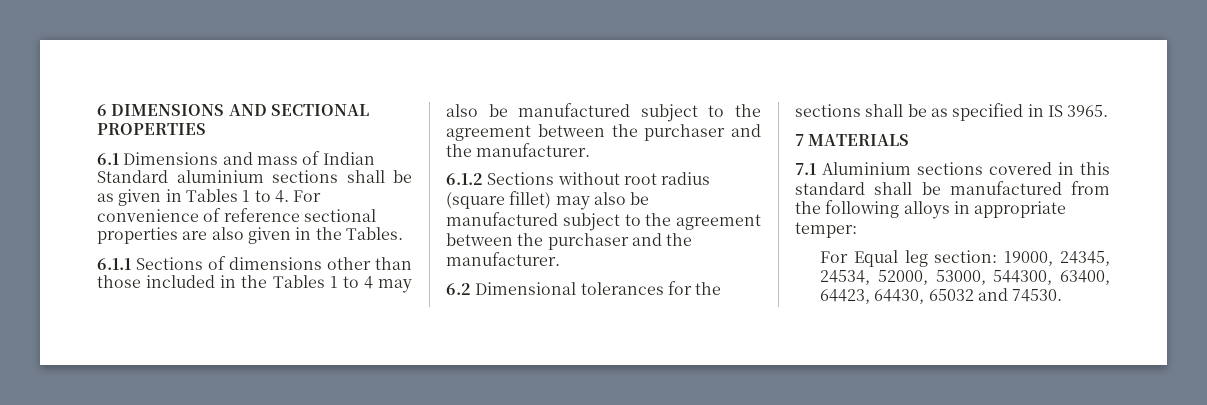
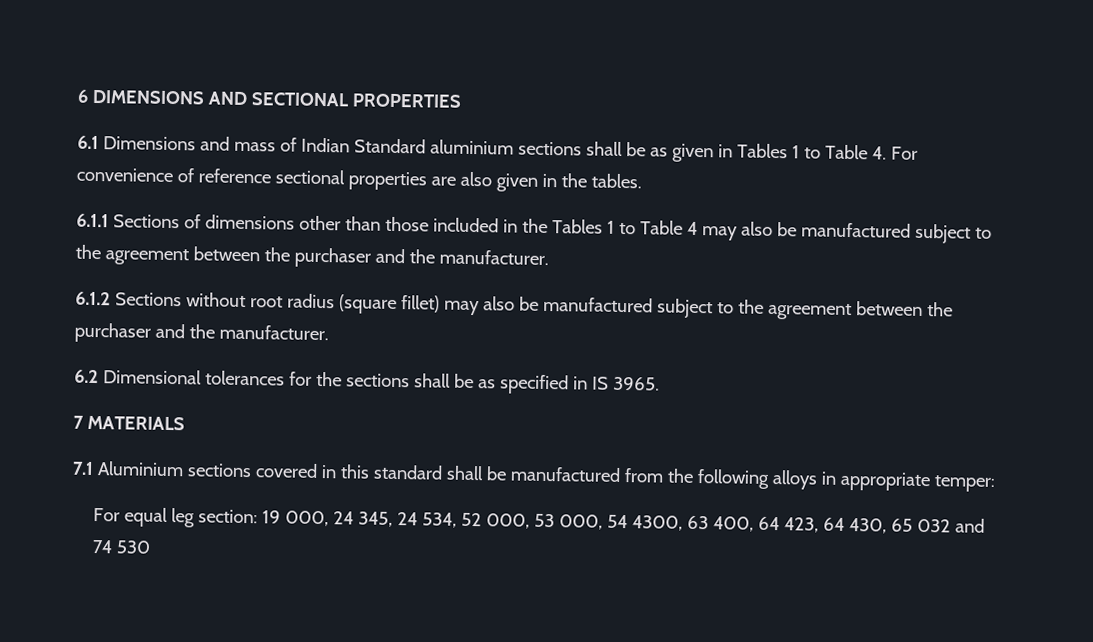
- 6.1 Dimensions and mass of Indian Standard aluminium sections shall be as given in Tables 1 to 4. For convenience of reference sectional properties are also given in the Tables.
+ 6.1 Dimensions and mass of Indian Standard aluminium sections shall be as given in Tables 1 to Table 4. For convenience of reference sectional properties are also given in the tables.
- 6.1.1 Sections of dimensions other than those included in the Tables 1 to 4 may also be manufactured subject to the agreement between the purchaser and the manufacturer.
+ 6.1.1 Sections of dimensions other than those included in the Tables 1 to Table 4 may also be manufactured subject to the agreement between the purchaser and the manufacturer.
- For Equal leg section: 19000, 24345, 24534, 52000, 53000, 544300, 63400, 64423, 64430, 65032 and 74530.
+ For equal leg section: 19 000, 24 345, 24 534, 52 000, 53 000, 54 4300, 63 400, 64 423, 64 430, 65 032 and 74 530

